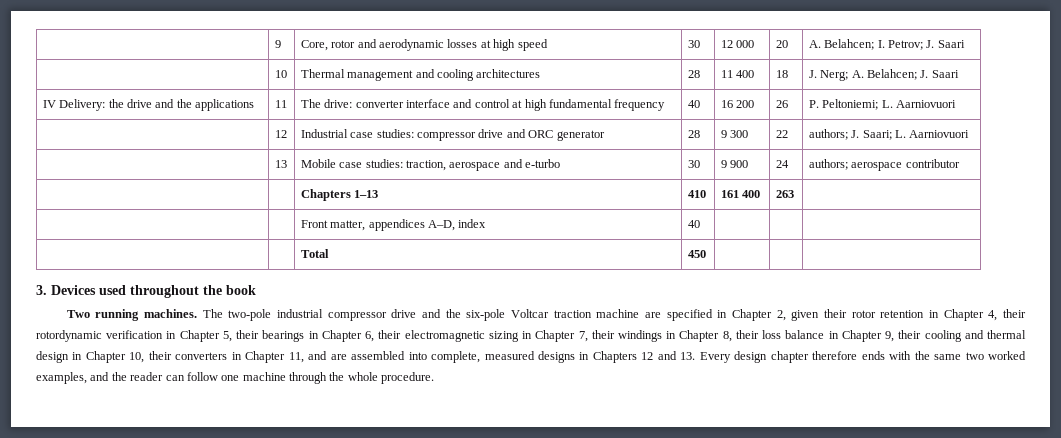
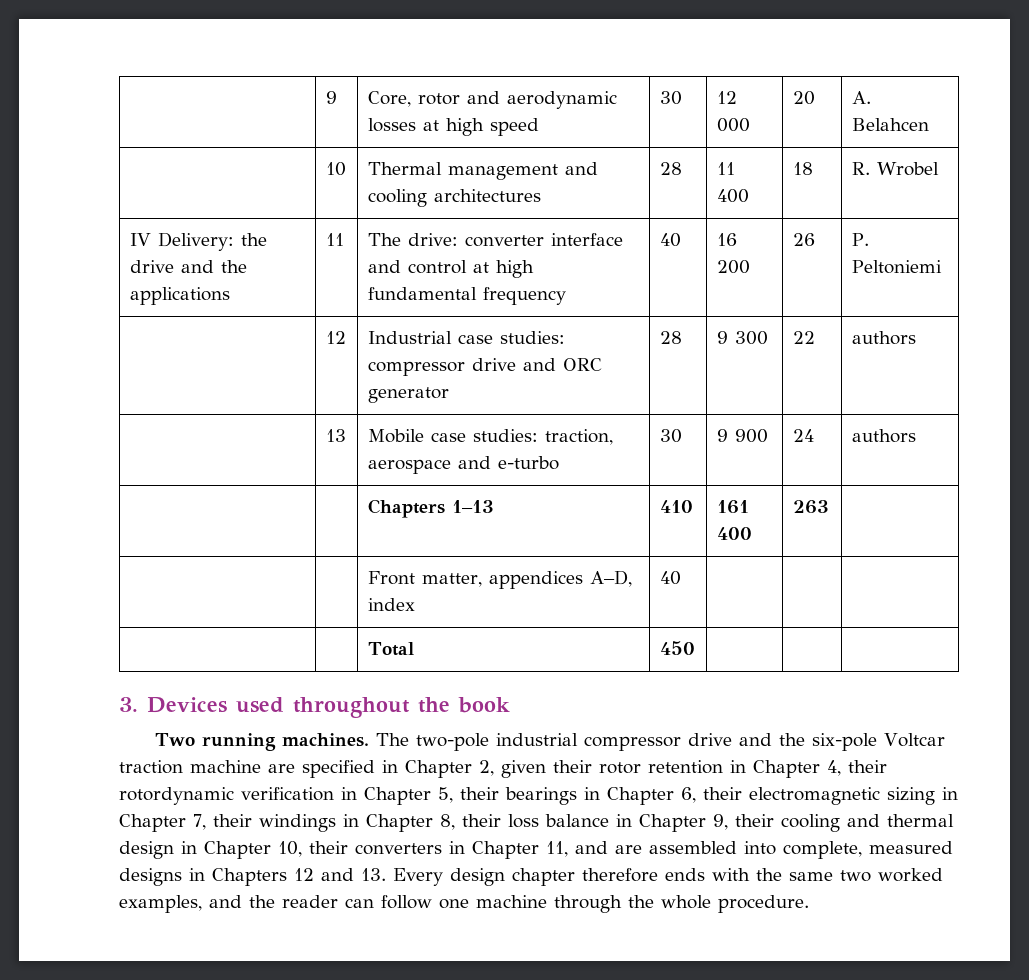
- | 9 | Core, rotor and aerodynamic losses at high speed | 30 | 12 000 | 20 | A. Belahcen; I. Petrov; J. Saari
+ | 9 | Core, rotor and aerodynamic losses at high speed | 30 | 12 000 | 20 | A. Belahcen
- | 10 | Thermal management and cooling architectures | 28 | 11 400 | 18 | J. Nerg; A. Belahcen; J. Saari
+ | 10 | Thermal management and cooling architectures | 28 | 11 400 | 18 | R. Wrobel
- IV Delivery: the drive and the applications | 11 | The drive: converter interface and control at high fundamental frequency | 40 | 16 200 | 26 | P. Peltoniemi; L. Aarniovuori
+ IV Delivery: the drive and the applications | 11 | The drive: converter interface and control at high fundamental frequency | 40 | 16 200 | 26 | P. Peltoniemi
- | 12 | Industrial case studies: compressor drive and ORC generator | 28 | 9 300 | 22 | authors; J. Saari; L. Aarniovuori
+ | 12 | Industrial case studies: compressor drive and ORC generator | 28 | 9 300 | 22 | authors
- | 13 | Mobile case studies: traction, aerospace and e-turbo | 30 | 9 900 | 24 | authors; aerospace contributor
+ | 13 | Mobile case studies: traction, aerospace and e-turbo | 30 | 9 900 | 24 | authors

